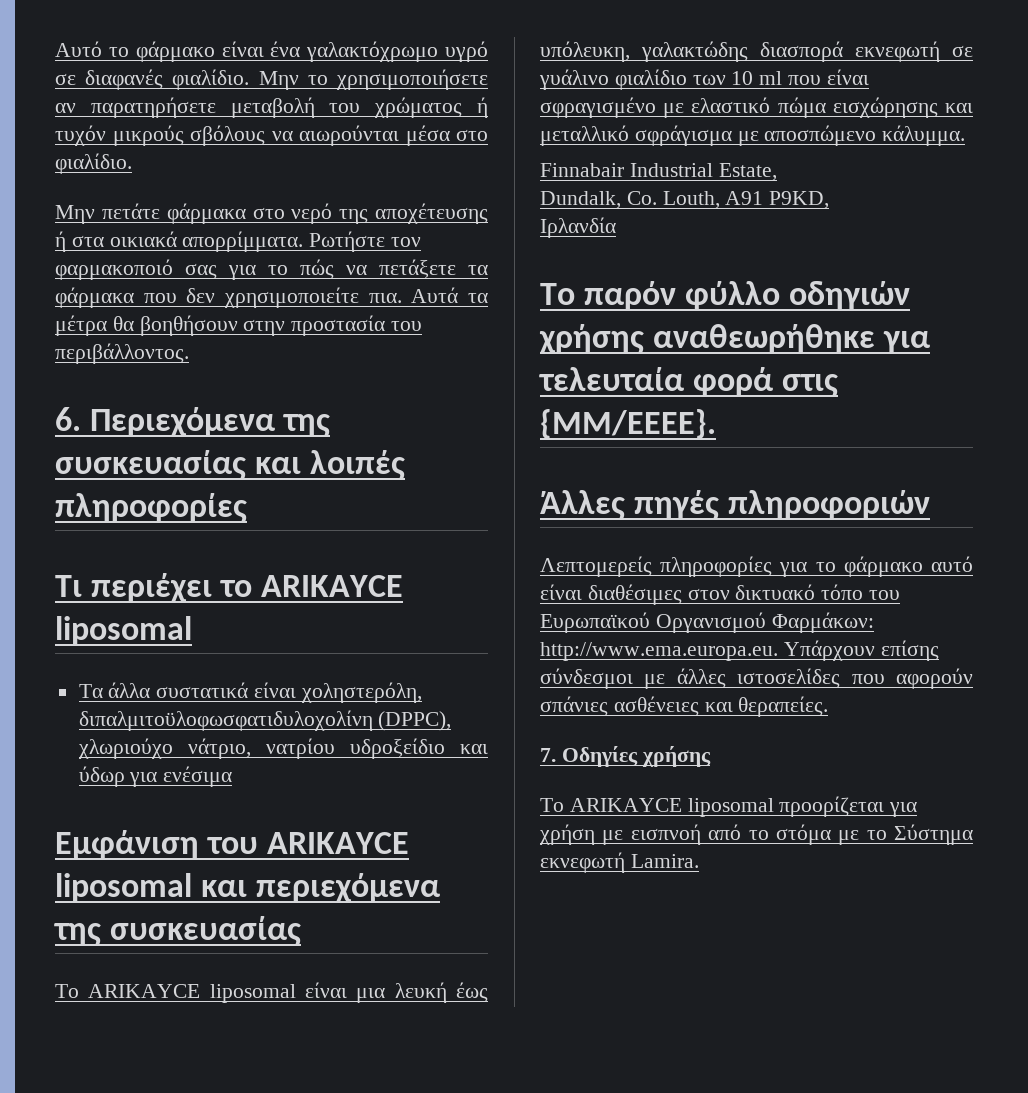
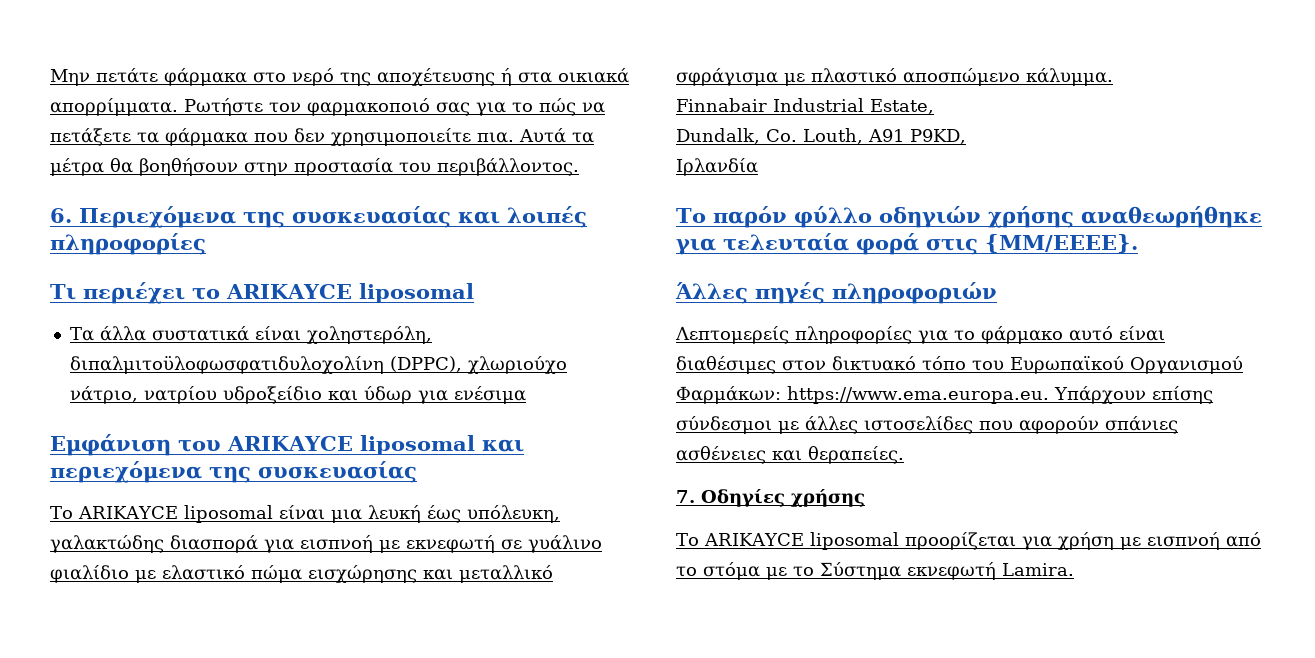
- Αυτό το φάρμακο είναι ένα γαλακτόχρωμο υγρό σε διαφανές φιαλίδιο. Μην το χρησιμοποιήσετε αν παρατηρήσετε μεταβολή του χρώματος ή τυχόν μικρούς σβόλους να αιωρούνται μέσα στο φιαλίδιο.
- Το ARIKAYCE liposomal είναι μια λευκή έως υπόλευκη, γαλακτώδης διασπορά εκνεφωτή σε γυάλινο φιαλίδιο των 10 ml που είναι σφραγισμένο με ελαστικό πώμα εισχώρησης και μεταλλικό σφράγισμα με αποσπώμενο κάλυμμα.
+ Το ARIKAYCE liposomal είναι μια λευκή έως υπόλευκη, γαλακτώδης διασπορά για εισπνοή με εκνεφωτή σε γυάλινο φιαλίδιο με ελαστικό πώμα εισχώρησης και μεταλλικό σφράγισμα με πλαστικό αποσπώμενο κάλυμμα.
- Λεπτομερείς πληροφορίες για το φάρμακο αυτό είναι διαθέσιμες στον δικτυακό τόπο του Ευρωπαϊκού Οργανισμού Φαρμάκων: http://www.ema.europa.eu. Υπάρχουν επίσης σύνδεσμοι με άλλες ιστοσελίδες που αφορούν σπάνιες ασθένειες και θεραπείες.
+ Λεπτομερείς πληροφορίες για το φάρμακο αυτό είναι διαθέσιμες στον δικτυακό τόπο του Ευρωπαϊκού Οργανισμού Φαρμάκων: https://www.ema.europa.eu. Υπάρχουν επίσης σύνδεσμοι με άλλες ιστοσελίδες που αφορούν σπάνιες ασθένειες και θεραπείες.

